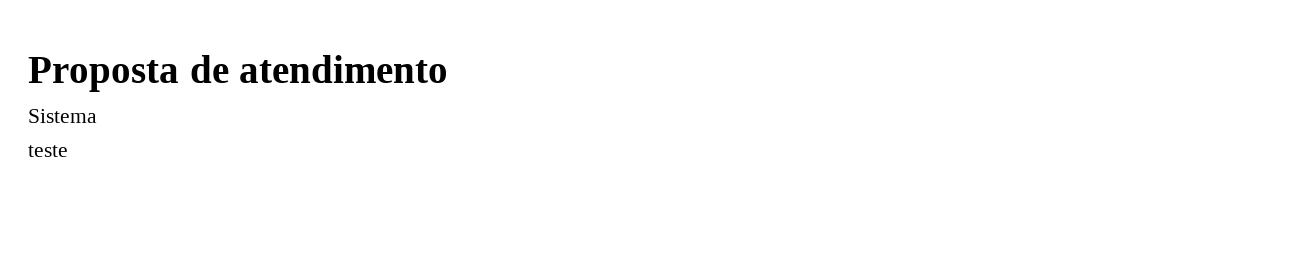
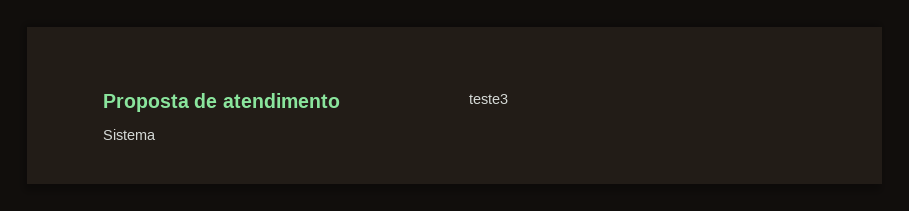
- teste
+ teste3

